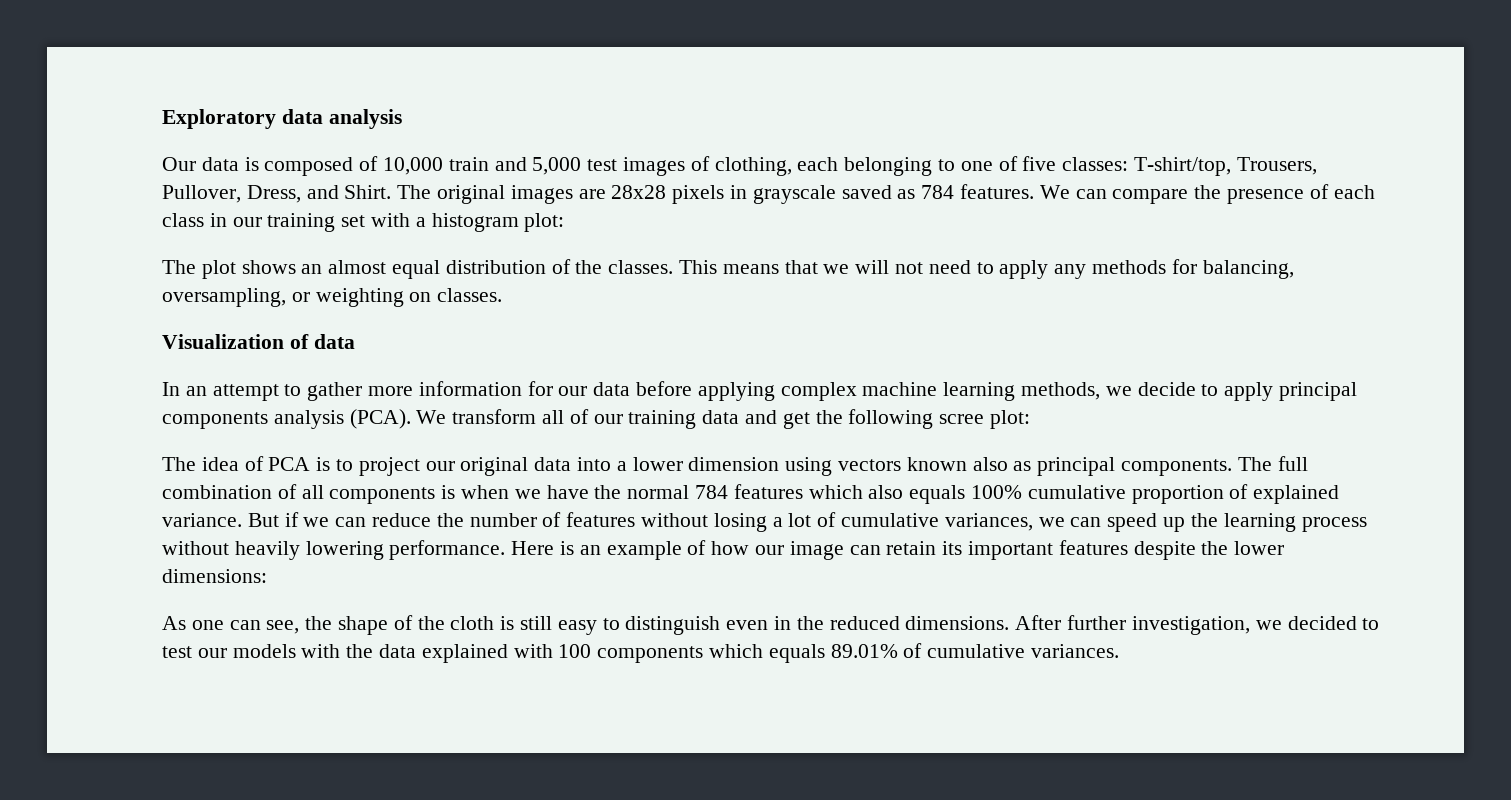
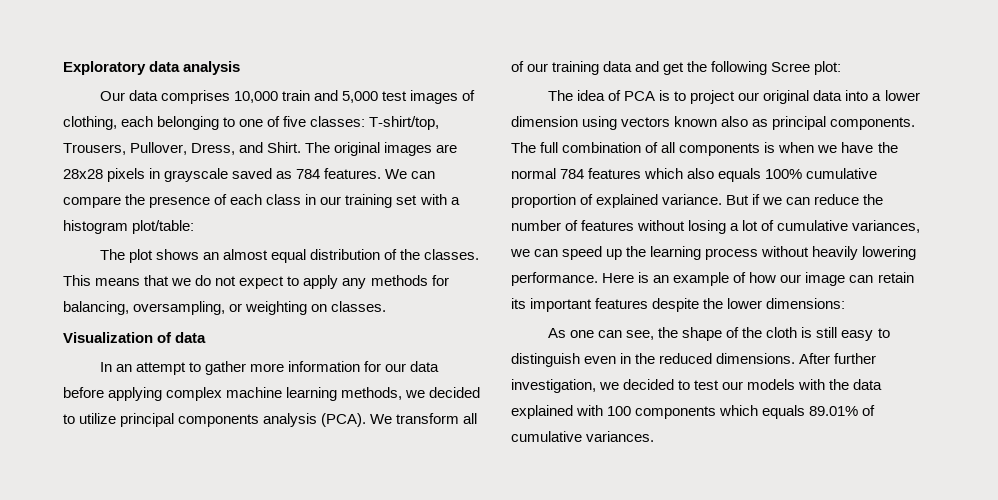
- Our data is composed of 10,000 train and 5,000 test images of clothing, each belonging to one of five classes: T-shirt/top, Trousers, Pullover, Dress, and Shirt.
+ Our data comprises 10,000 train and 5,000 test images of clothing, each belonging to one of five classes: T-shirt/top, Trousers, Pullover, Dress, and Shirt.
- We can compare the presence of each class in our training set with a histogram plot:
+ We can compare the presence of each class in our training set with a histogram plot/table:
- This means that we will not need to apply any methods for balancing, oversampling, or weighting on classes.
+ This means that we do not expect to apply any methods for balancing, oversampling, or weighting on classes.
- In an attempt to gather more information for our data before applying complex machine learning methods, we decide to apply principal components analysis (PCA).
+ In an attempt to gather more information for our data before applying complex machine learning methods, we decided to utilize principal components analysis (PCA).
- We transform all of our training data and get the following scree plot:
+ We transform all of our training data and get the following Scree plot:

